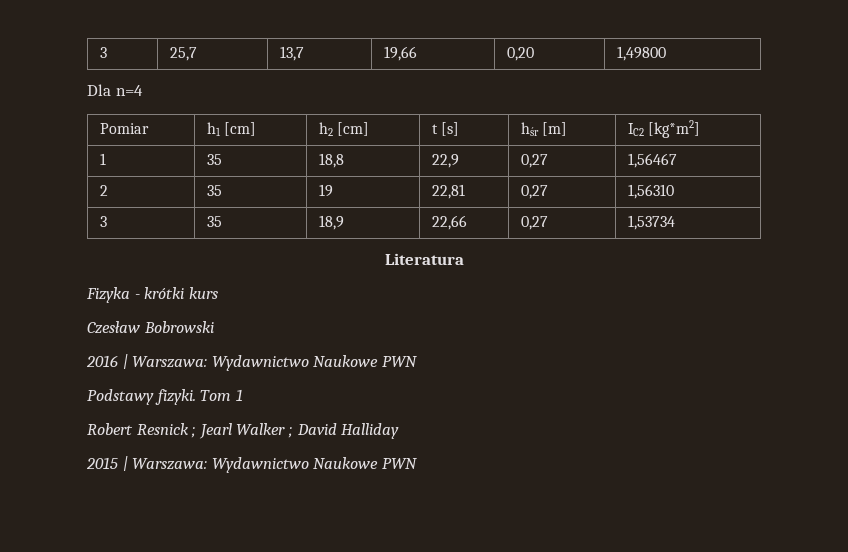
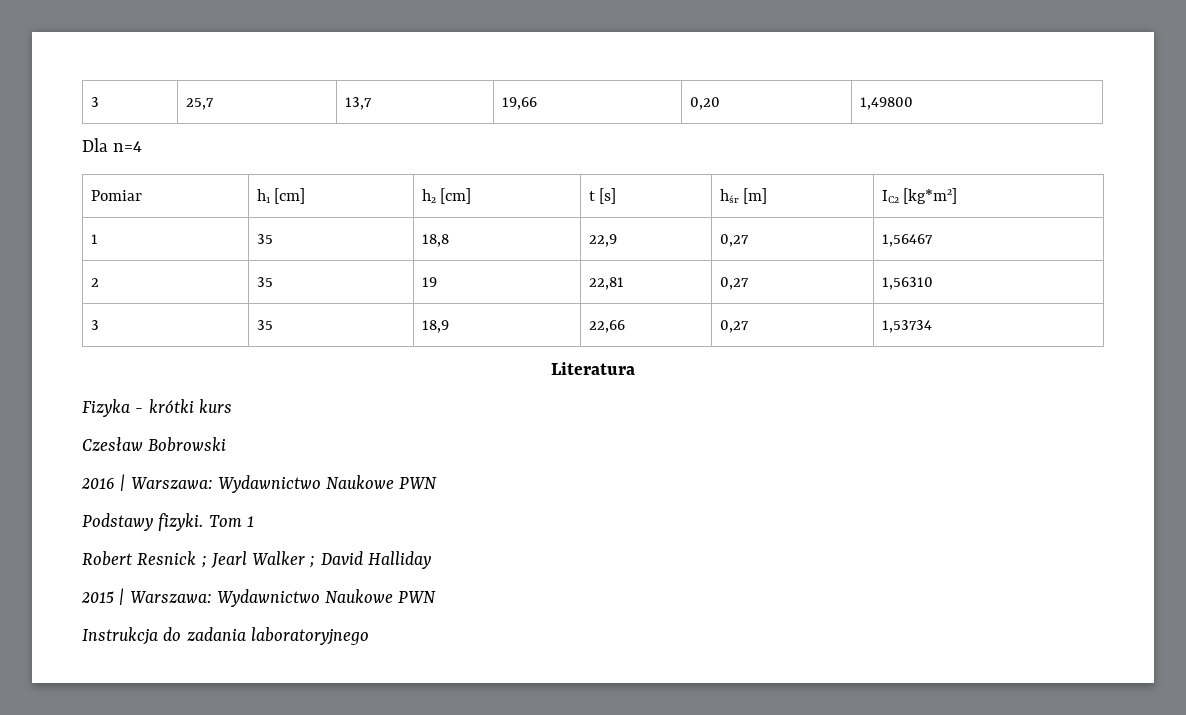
+ Instrukcja do zadania laboratoryjnego

